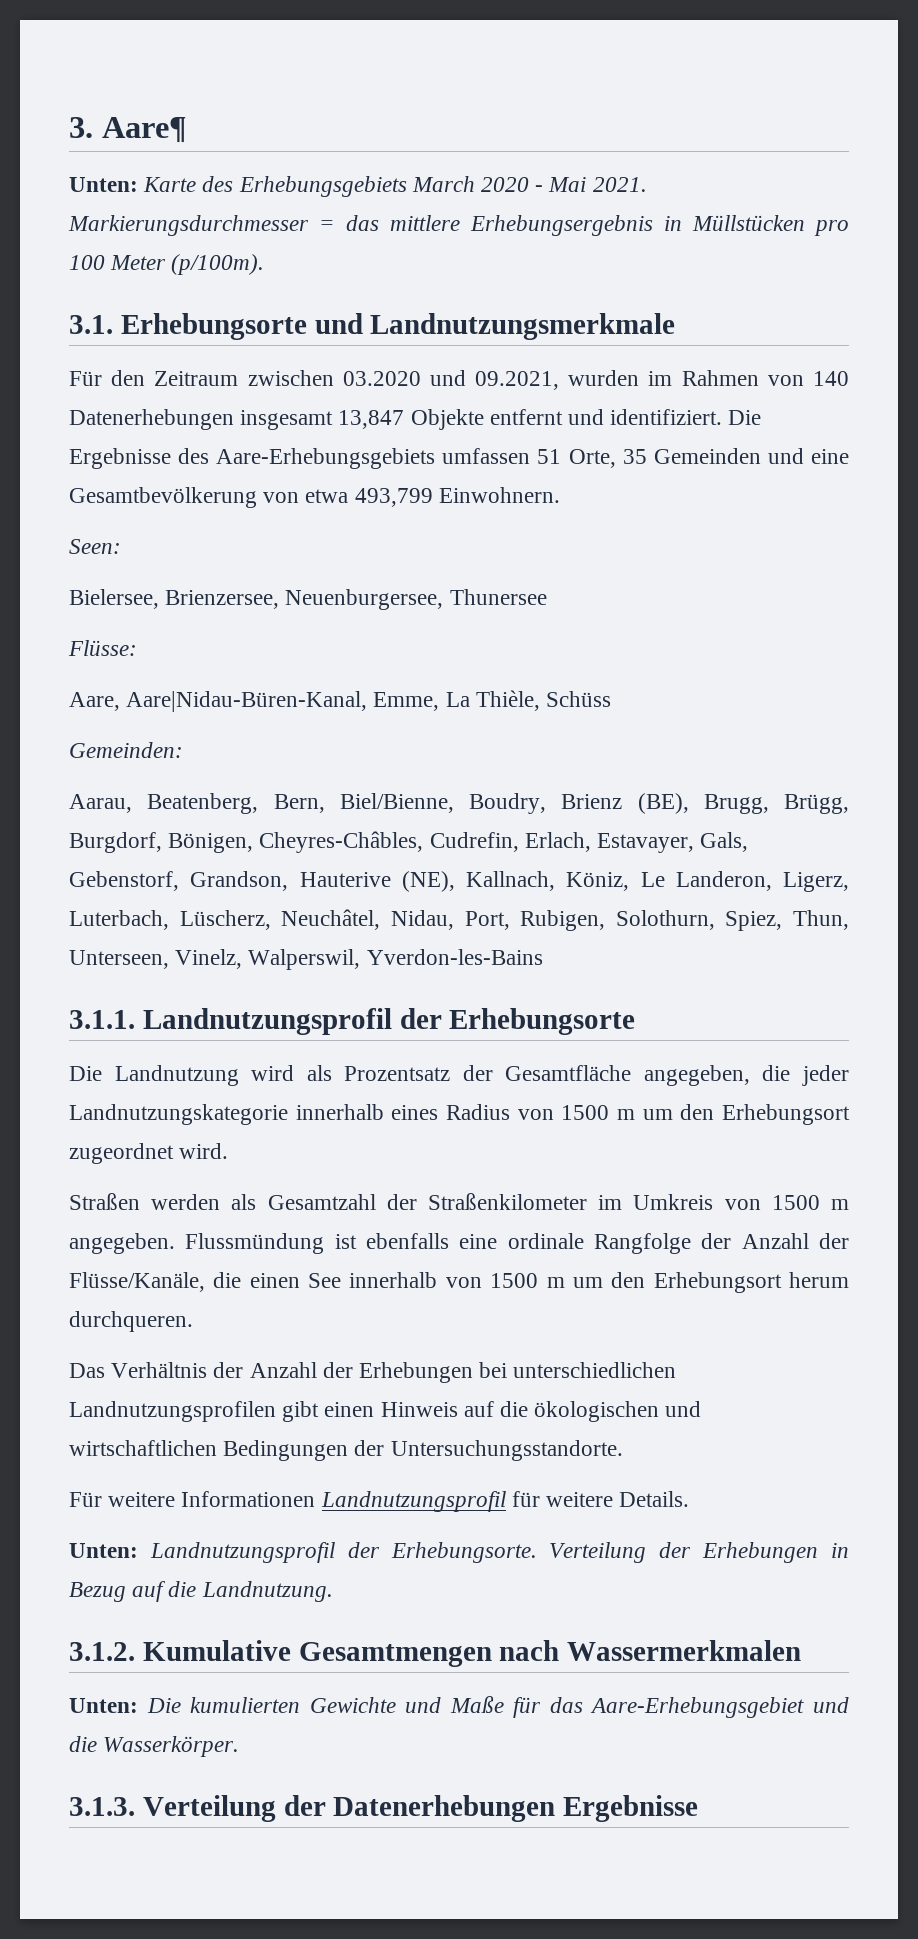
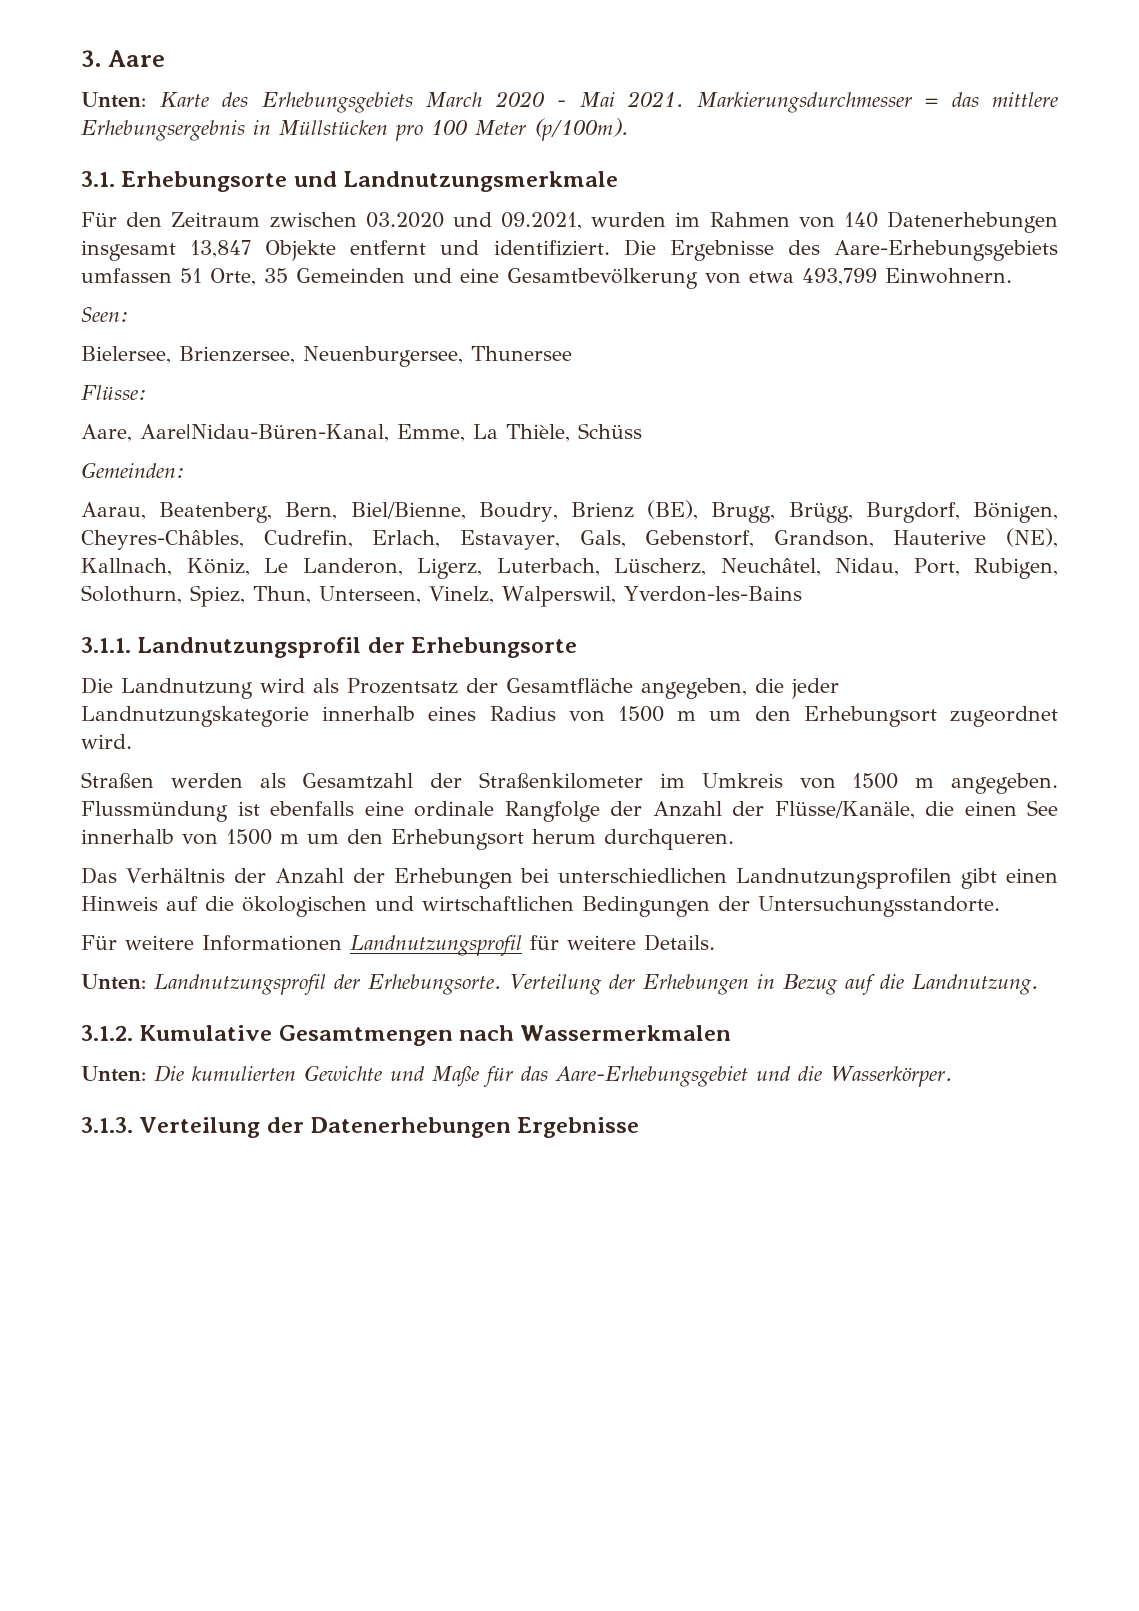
- 3. Aare¶
+ 3. Aare

